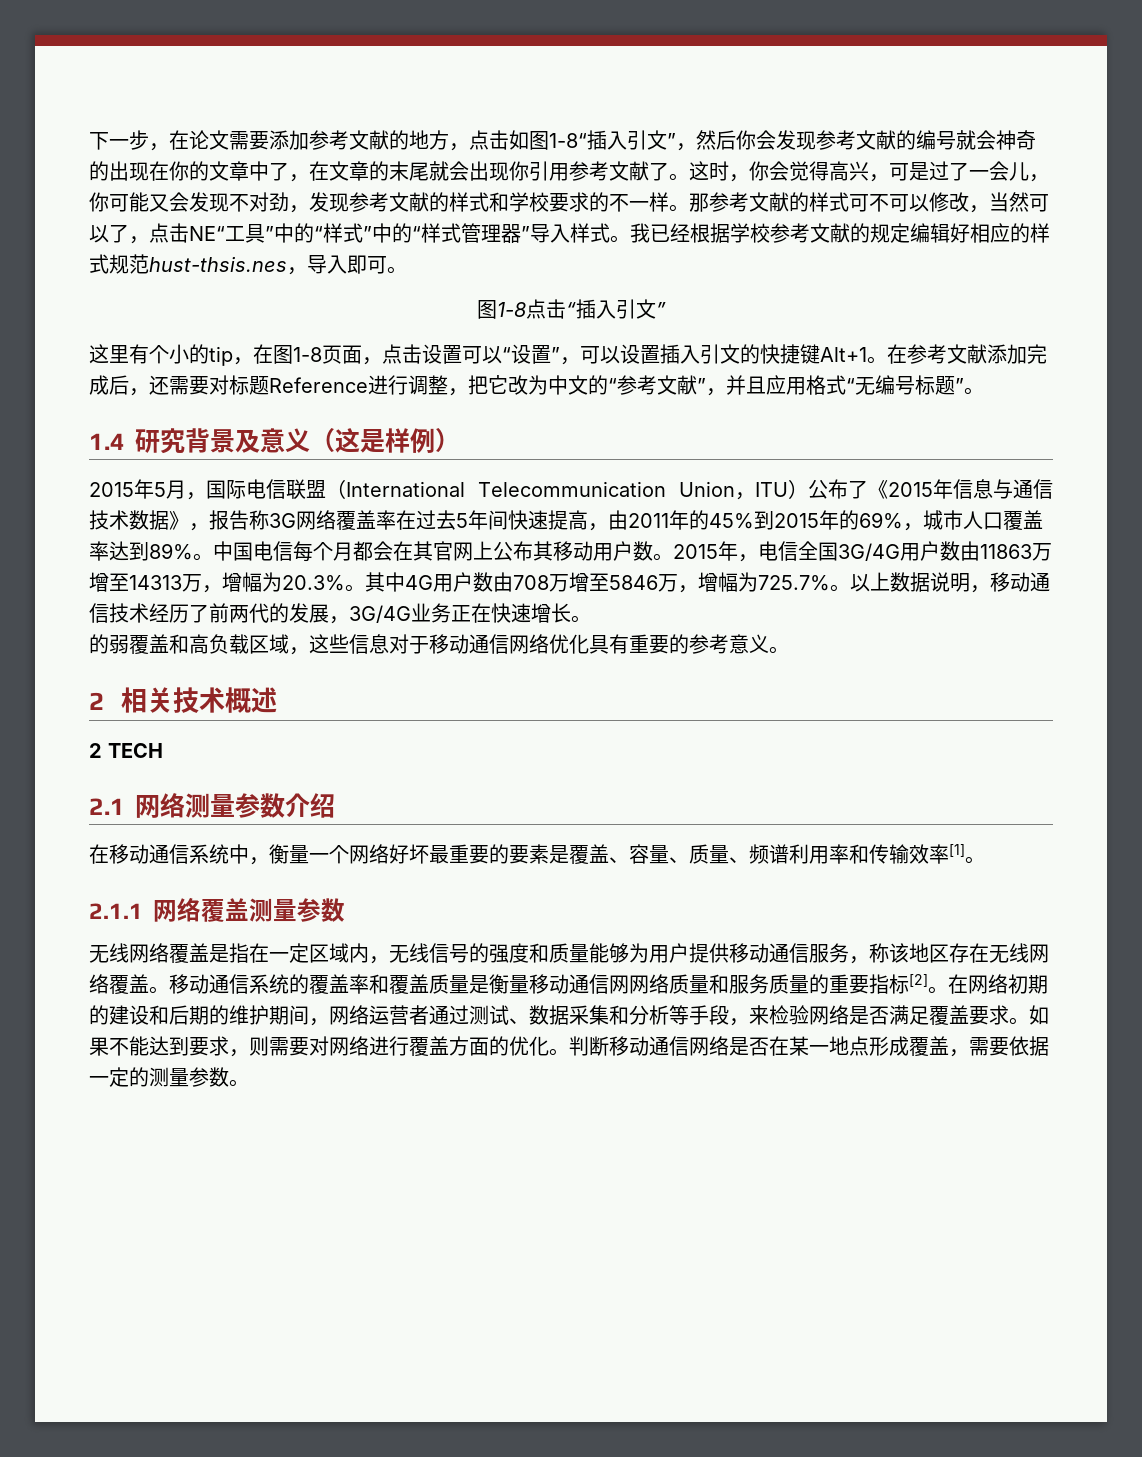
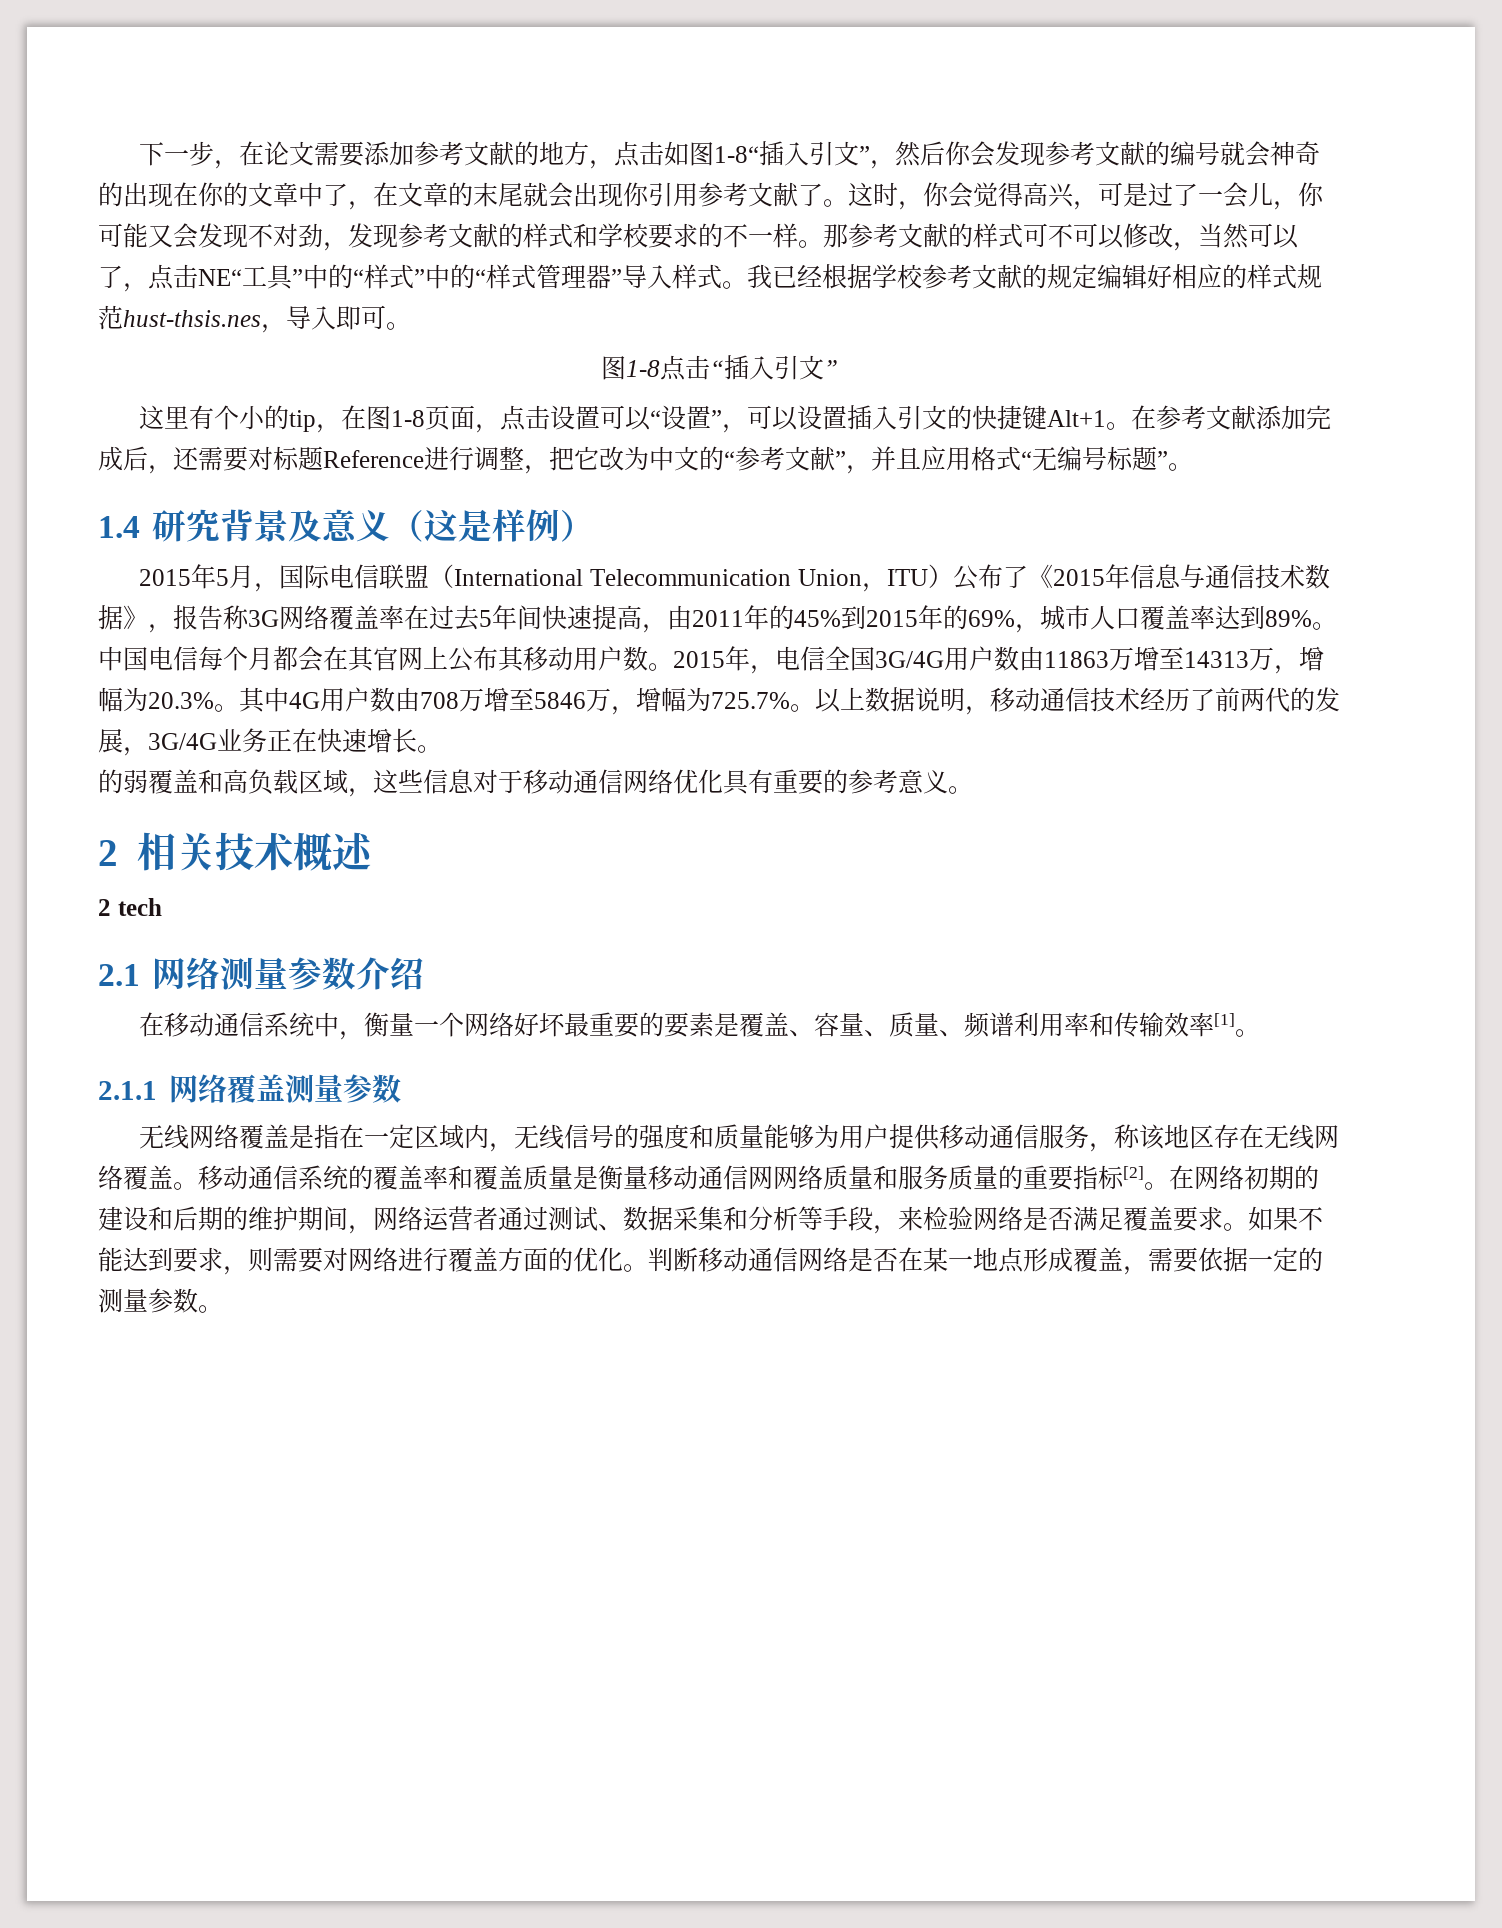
- 2 TECH
+ 2 tech

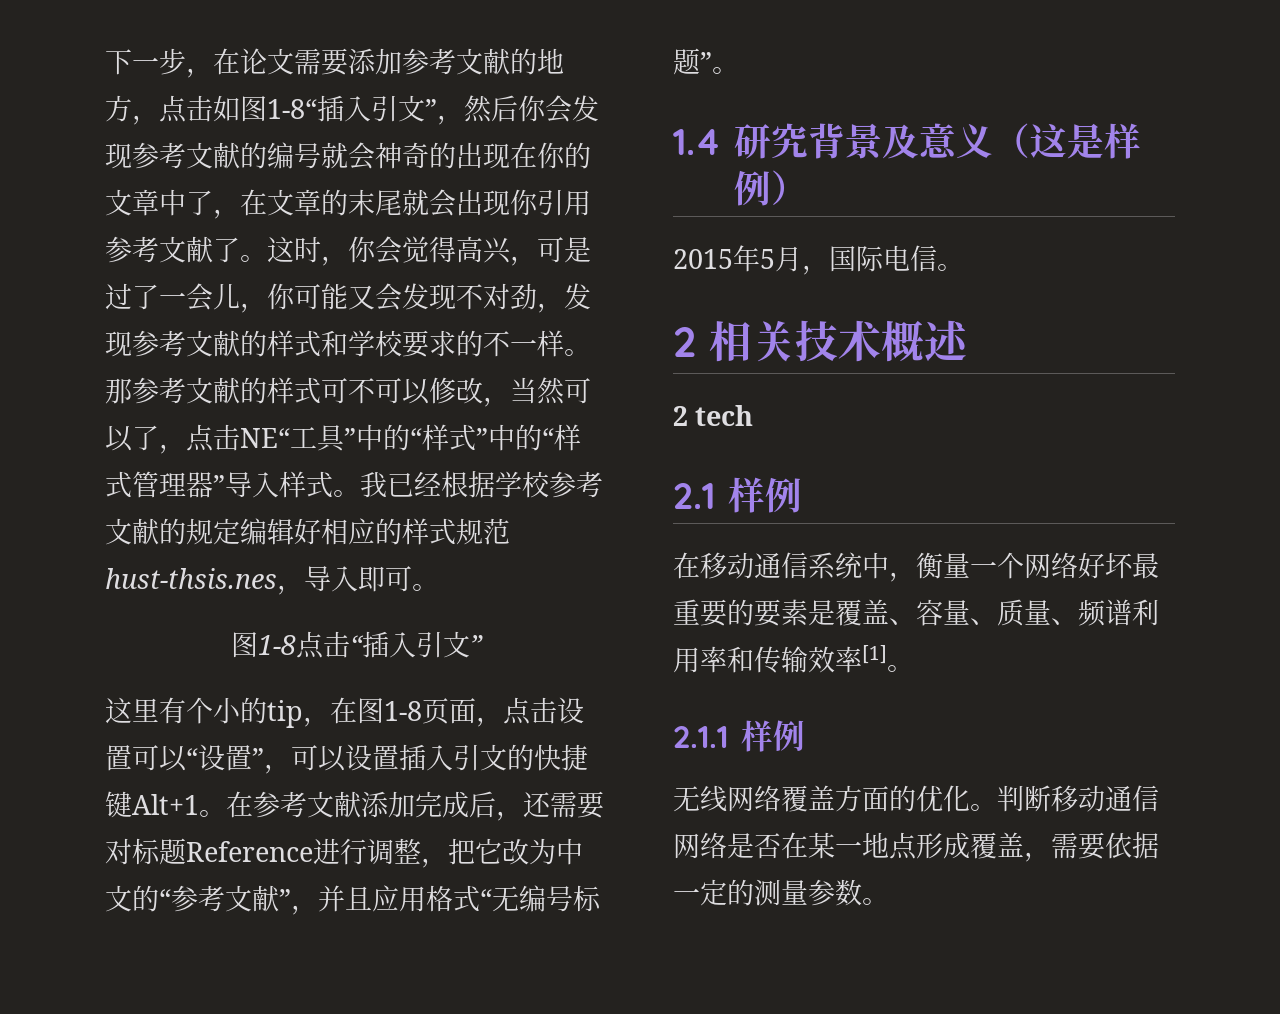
- 2015年5月，国际电信联盟（International Telecommunication Union，ITU）公布了《2015年信息与通信技术数据》，报告称3G网络覆盖率在过去5年间快速提高，由2011年的45%到2015年的69%，城市人口覆盖率达到89%。中国电信每个月都会在其官网上公布其移动用户数。2015年，电信全国3G/4G用户数由11863万增至14313万，增幅为20.3%。其中4G用户数由708万增至5846万，增幅为725.7%。以上数据说明，移动通信技术经历了前两代的发展，3G/4G业务正在快速增长。
- 的弱覆盖和高负载区域，这些信息对于移动通信网络优化具有重要的参考意义。
+ 2015年5月，国际电信。
- 2.1网络测量参数介绍
+ 2.1样例
- 2.1.1网络覆盖测量参数
- 无线网络覆盖是指在一定区域内，无线信号的强度和质量能够为用户提供移动通信服务，称该地区存在无线网络覆盖。移动通信系统的覆盖率和覆盖质量是衡量移动通信网网络质量和服务质量的重要指标[2]。在网络初期的建设和后期的维护期间，网络运营者通过测试、数据采集和分析等手段，来检验网络是否满足覆盖要求。如果不能达到要求，则需要对网络进行覆盖方面的优化。
+ 2.1.1样例
+ 无线网络覆盖方面的优化。

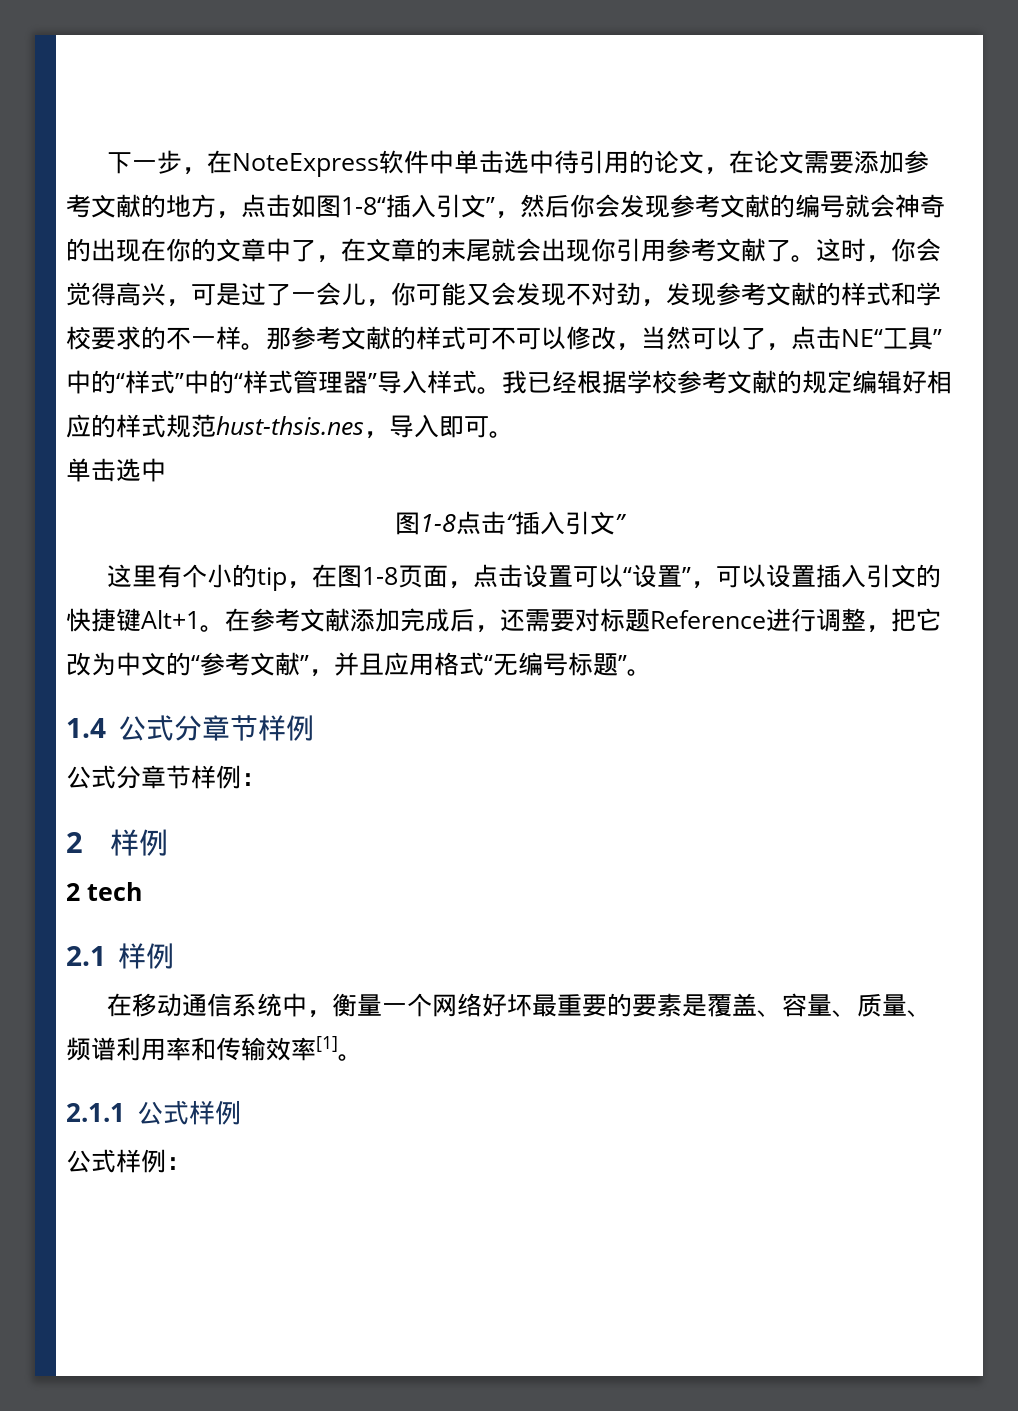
- 下一步，在论文需要添加参考文献的地方，点击如图1-8“插入引文”，然后你会发现参考文献的编号就会神奇的出现在你的文章中了，在文章的末尾就会出现你引用参考文献了。
+ 下一步，在NoteExpress软件中单击选中待引用的论文，在论文需要添加参考文献的地方，点击如图1-8“插入引文”，然后你会发现参考文献的编号就会神奇的出现在你的文章中了，在文章的末尾就会出现你引用参考文献了。
  我已经根据学校参考文献的规定编辑好相应的样式规范hust-thsis.nes，导入即可。
+ 单击选中
- 1.4研究背景及意义（这是样例）
- 2015年5月，国际电信。
- 2相关技术概述
+ 1.4公式分章节样例
+ 公式分章节样例：
+ 2样例
- 2.1.1样例
- 无线网络覆盖方面的优化。判断移动通信网络是否在某一地点形成覆盖，需要依据一定的测量参数。
+ 2.1.1公式样例
+ 公式样例：

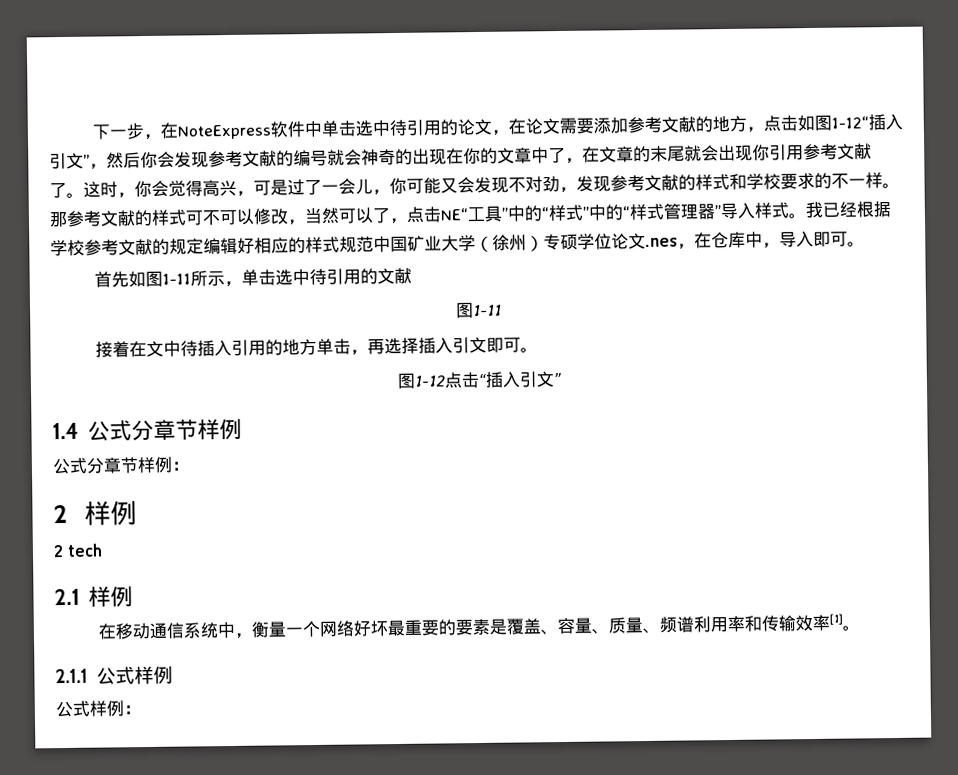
- 下一步，在NoteExpress软件中单击选中待引用的论文，在论文需要添加参考文献的地方，点击如图1-8“插入引文”，然后你会发现参考文献的编号就会神奇的出现在你的文章中了，在文章的末尾就会出现你引用参考文献了。
+ 下一步，在NoteExpress软件中单击选中待引用的论文，在论文需要添加参考文献的地方，点击如图1-12“插入引文”，然后你会发现参考文献的编号就会神奇的出现在你的文章中了，在文章的末尾就会出现你引用参考文献了。
- 我已经根据学校参考文献的规定编辑好相应的样式规范hust-thsis.nes，导入即可。
- 单击选中
- 图1-8点击“插入引文”
+ 我已经根据学校参考文献的规定编辑好相应的样式规范中国矿业大学（徐州）专硕学位论文.nes，在仓库中，导入即可。
+ 首先如图1-11所示，单击选中待引用的文献
+ 图1-11
+ 接着在文中待插入引用的地方单击，再选择插入引文即可。
+ 图1-12点击“插入引文”
- 这里有个小的tip，在图1-8页面，点击设置可以“设置”，可以设置插入引文的快捷键Alt+1。在参考文献添加完成后，还需要对标题Reference进行调整，把它改为中文的“参考文献”，并且应用格式“无编号标题”。

